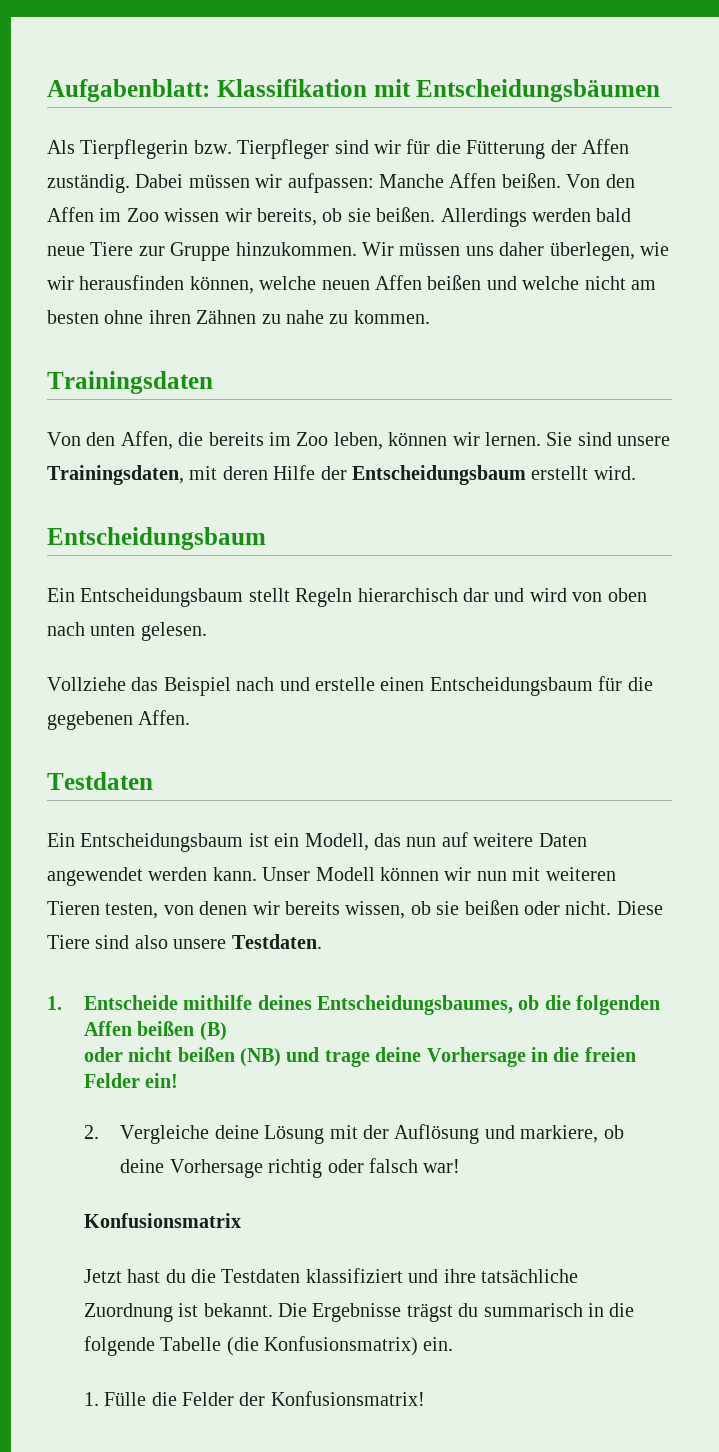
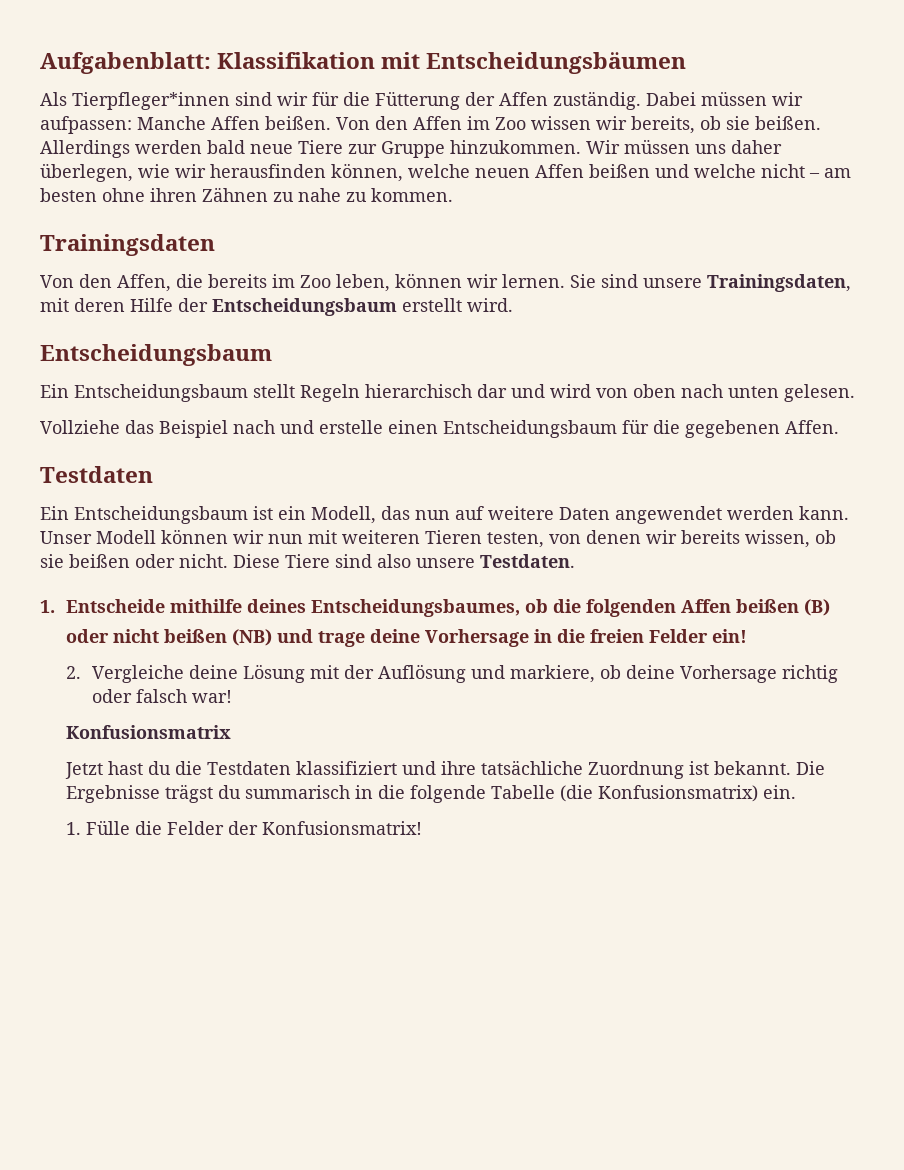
- Als Tierpflegerin bzw. Tierpfleger sind wir für die Fütterung der Affen zuständig.
+ Als Tierpfleger*innen sind wir für die Fütterung der Affen zuständig.
- Wir müssen uns daher überlegen, wie wir herausfinden können, welche neuen Affen beißen und welche nicht am besten ohne ihren Zähnen zu nahe zu kommen.
+ Wir müssen uns daher überlegen, wie wir herausfinden können, welche neuen Affen beißen und welche nicht – am besten ohne ihren Zähnen zu nahe zu kommen.

